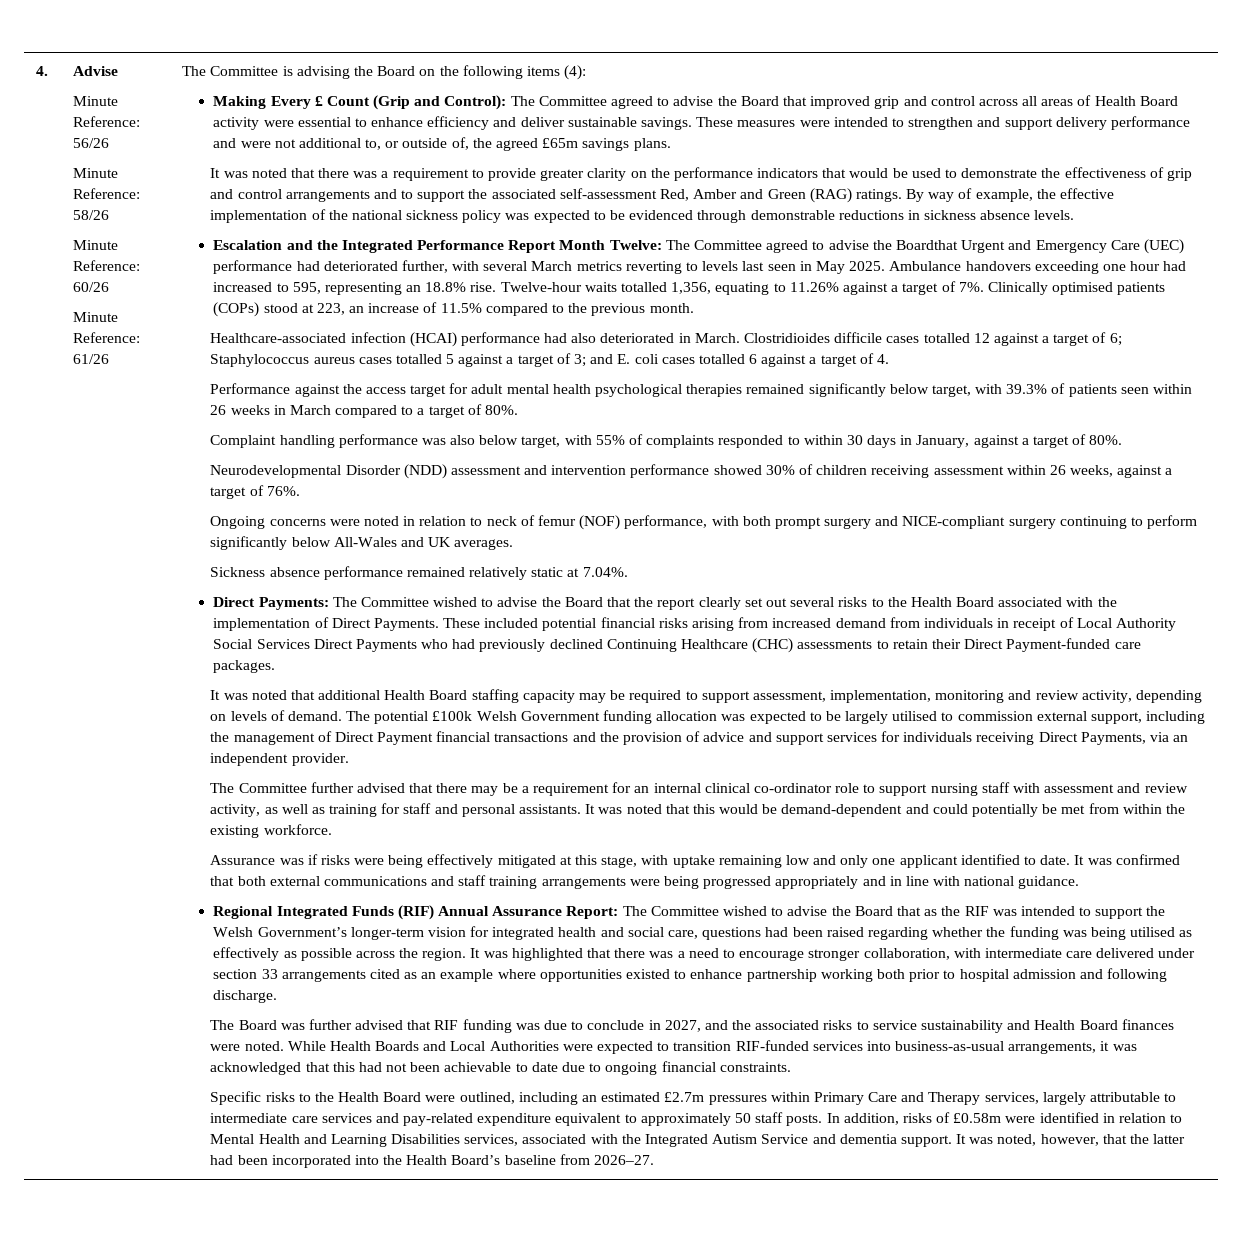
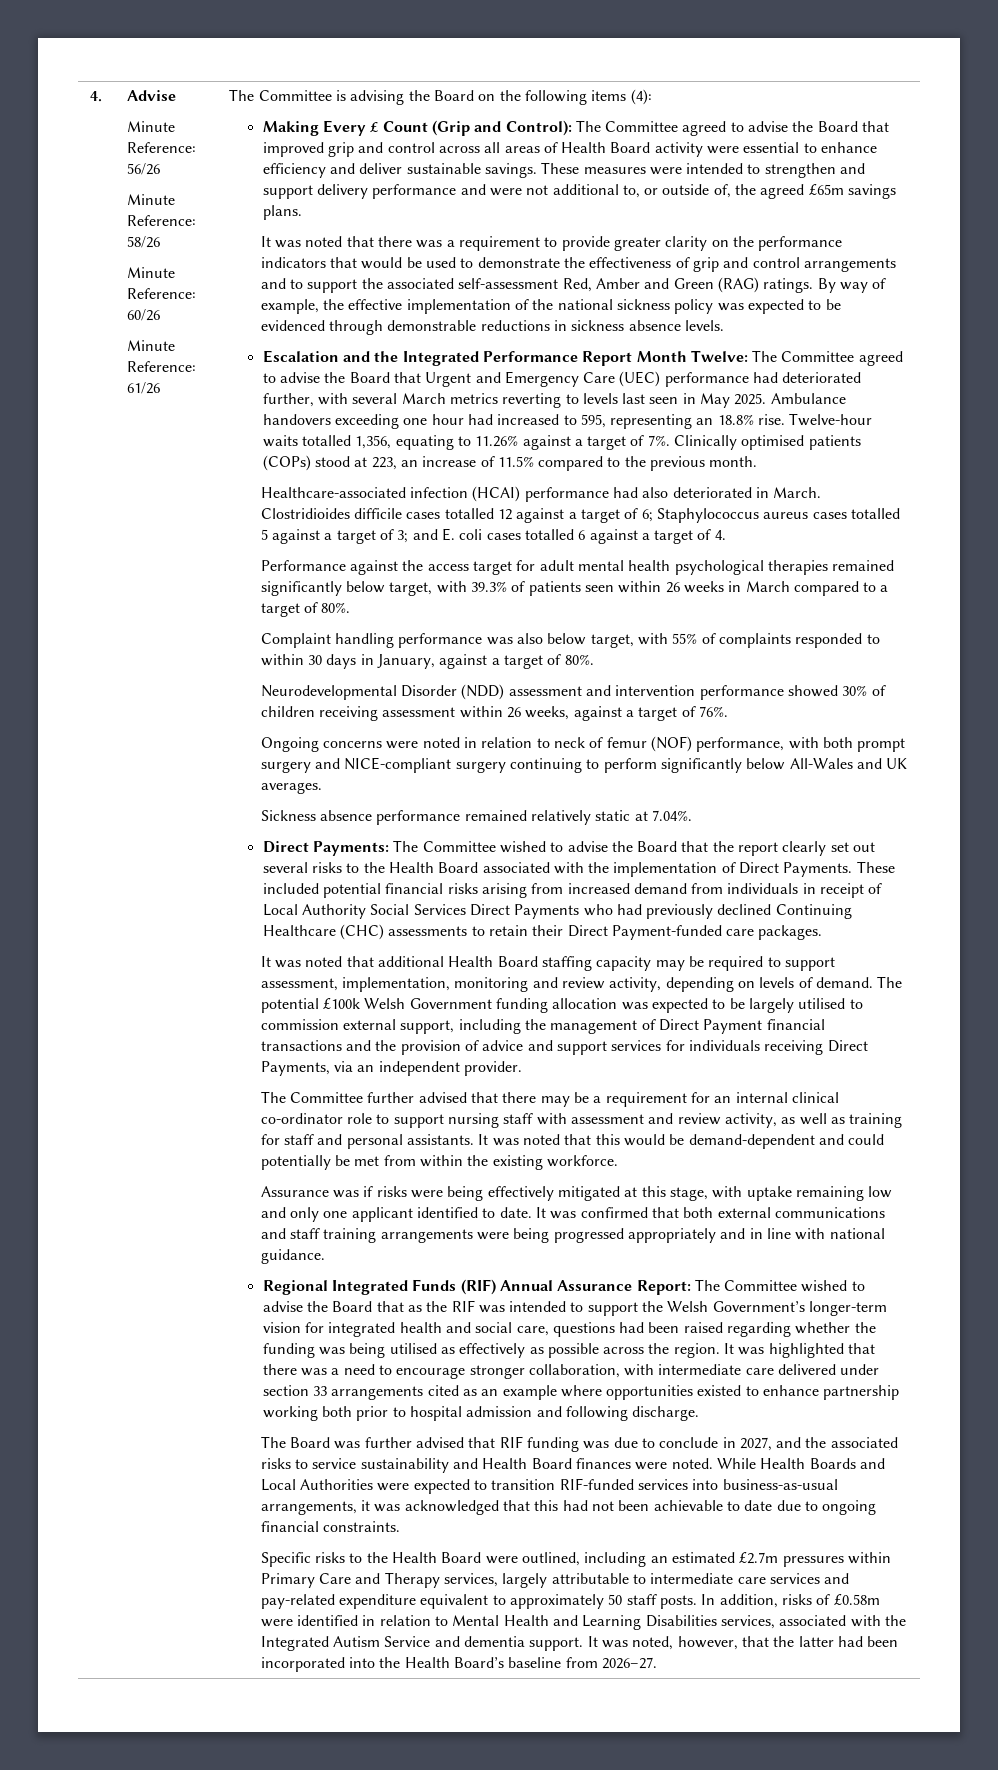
- Escalation and the Integrated Performance Report Month Twelve: The Committee agreed to advise the Boardthat Urgent and Emergency Care (UEC) performance had deteriorated further, with several March metrics reverting to levels last seen in May 2025.
+ Escalation and the Integrated Performance Report Month Twelve: The Committee agreed to advise the Board that Urgent and Emergency Care (UEC) performance had deteriorated further, with several March metrics reverting to levels last seen in May 2025.

